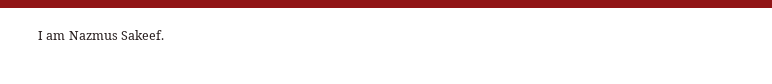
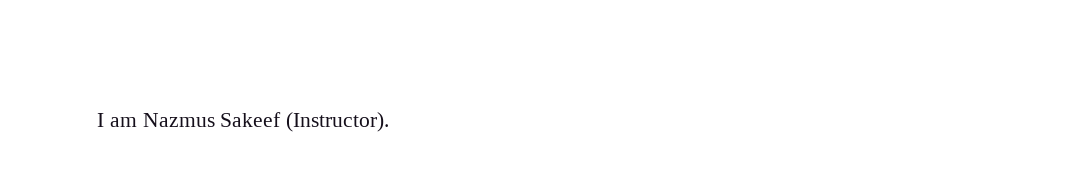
- I am Nazmus Sakeef.
+ I am Nazmus Sakeef (Instructor).

